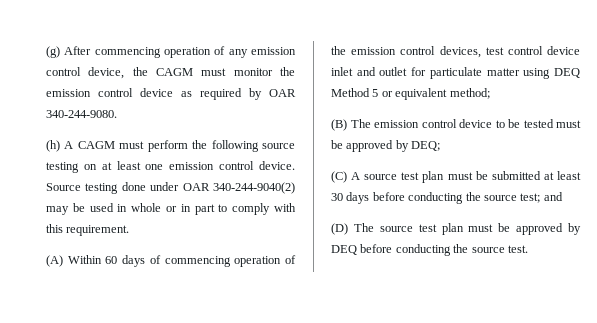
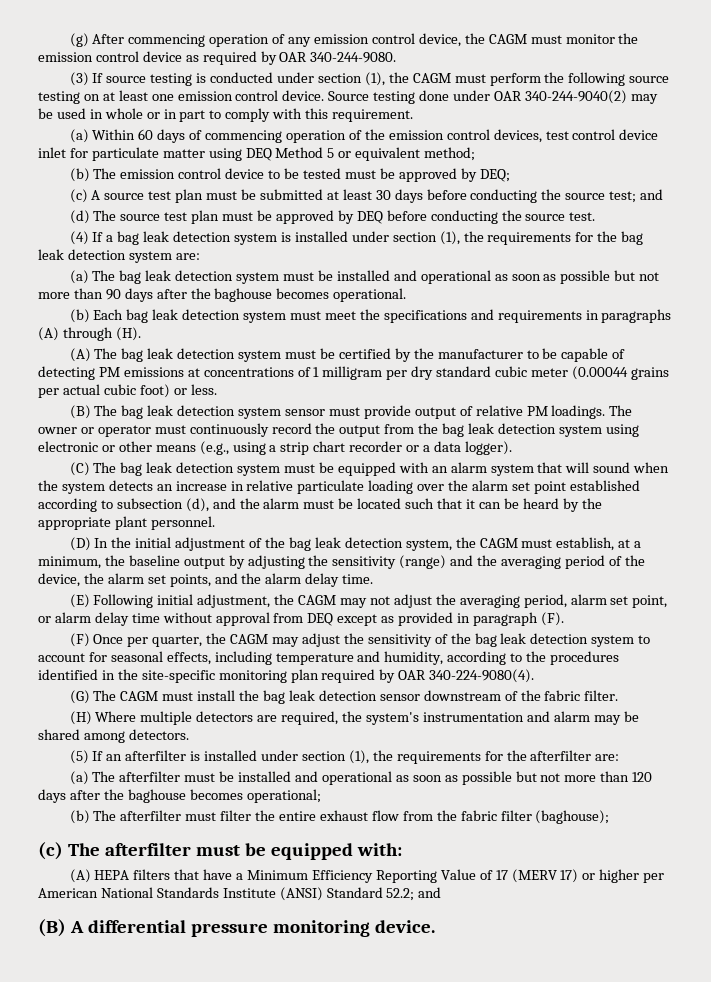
- (h) A CAGM must perform the following source testing on at least one emission control device.
+ (3) If source testing is conducted under section (1), the CAGM must perform the following source testing on at least one emission control device.
- (A) Within 60 days of commencing operation of the emission control devices, test control device inlet and outlet for particulate matter using DEQ Method 5 or equivalent method;
+ (a) Within 60 days of commencing operation of the emission control devices, test control device inlet for particulate matter using DEQ Method 5 or equivalent method;
- (B) The emission control device to be tested must be approved by DEQ;
+ (b) The emission control device to be tested must be approved by DEQ;
- (C) A source test plan must be submitted at least 30 days before conducting the source test; and
+ (c) A source test plan must be submitted at least 30 days before conducting the source test; and
- (D) The source test plan must be approved by DEQ before conducting the source test.
+ (d) The source test plan must be approved by DEQ before conducting the source test.
+ (4) If a bag leak detection system is installed under section (1), the requirements for the bag leak detection system are:
+ (a) The bag leak detection system must be installed and operational as soon as possible but not more than 90 days after the baghouse becomes operational.
+ (b) Each bag leak detection system must meet the specifications and requirements in paragraphs (A) through (H).
+ (A) The bag leak detection system must be certified by the manufacturer to be capable of detecting PM emissions at concentrations of 1 milligram per dry standard cubic meter (0.00044 grains per actual cubic foot) or less.
+ (B) The bag leak detection system sensor must provide output of relative PM loadings. The owner or operator must continuously record the output from the bag leak detection system using electronic or other means (e.g., using a strip chart recorder or a data logger).
+ (C) The bag leak detection system must be equipped with an alarm system that will sound when the system detects an increase in relative particulate loading over the alarm set point established according to subsection (d), and the alarm must be located such that it can be heard by the appropriate plant personnel.
+ (D) In the initial adjustment of the bag leak detection system, the CAGM must establish, at a minimum, the baseline output by adjusting the sensitivity (range) and the averaging period of the device, the alarm set points, and the alarm delay time.
+ (E) Following initial adjustment, the CAGM may not adjust the averaging period, alarm set point, or alarm delay time without approval from DEQ except as provided in paragraph (F).
+ (F) Once per quarter, the CAGM may adjust the sensitivity of the bag leak detection system to account for seasonal effects, including temperature and humidity, according to the procedures identified in the site-specific monitoring plan required by OAR 340-224-9080(4).
+ (G) The CAGM must install the bag leak detection sensor downstream of the fabric filter.
+ (H) Where multiple detectors are required, the system's instrumentation and alarm may be shared among detectors.
+ (5) If an afterfilter is installed under section (1), the requirements for the afterfilter are:
+ (a) The afterfilter must be installed and operational as soon as possible but not more than 120 days after the baghouse becomes operational;
+ (b) The afterfilter must filter the entire exhaust flow from the fabric filter (baghouse);
+ (c) The afterfilter must be equipped with:
+ (A) HEPA filters that have a Minimum Efficiency Reporting Value of 17 (MERV 17) or higher per American National Standards Institute (ANSI) Standard 52.2; and
+ (B) A differential pressure monitoring device.

